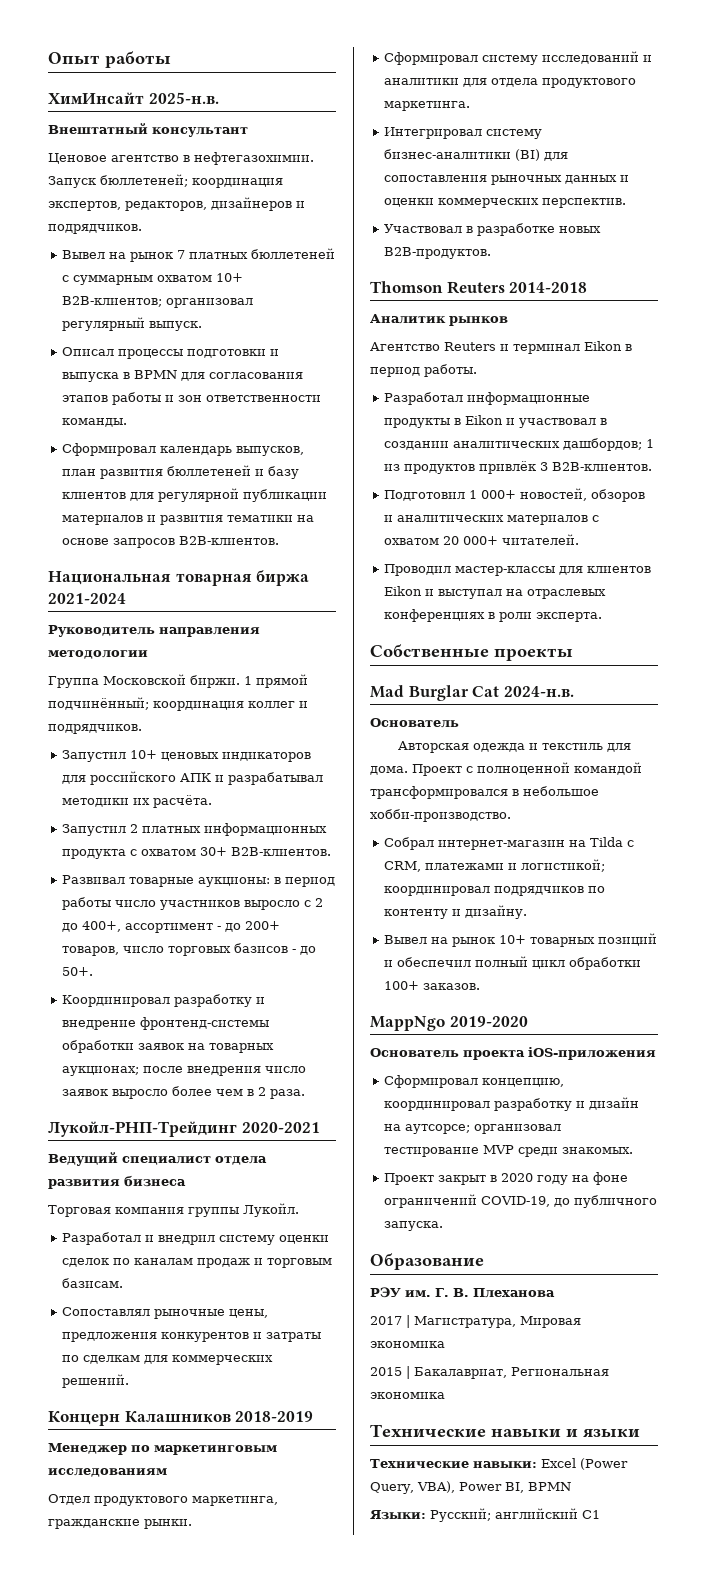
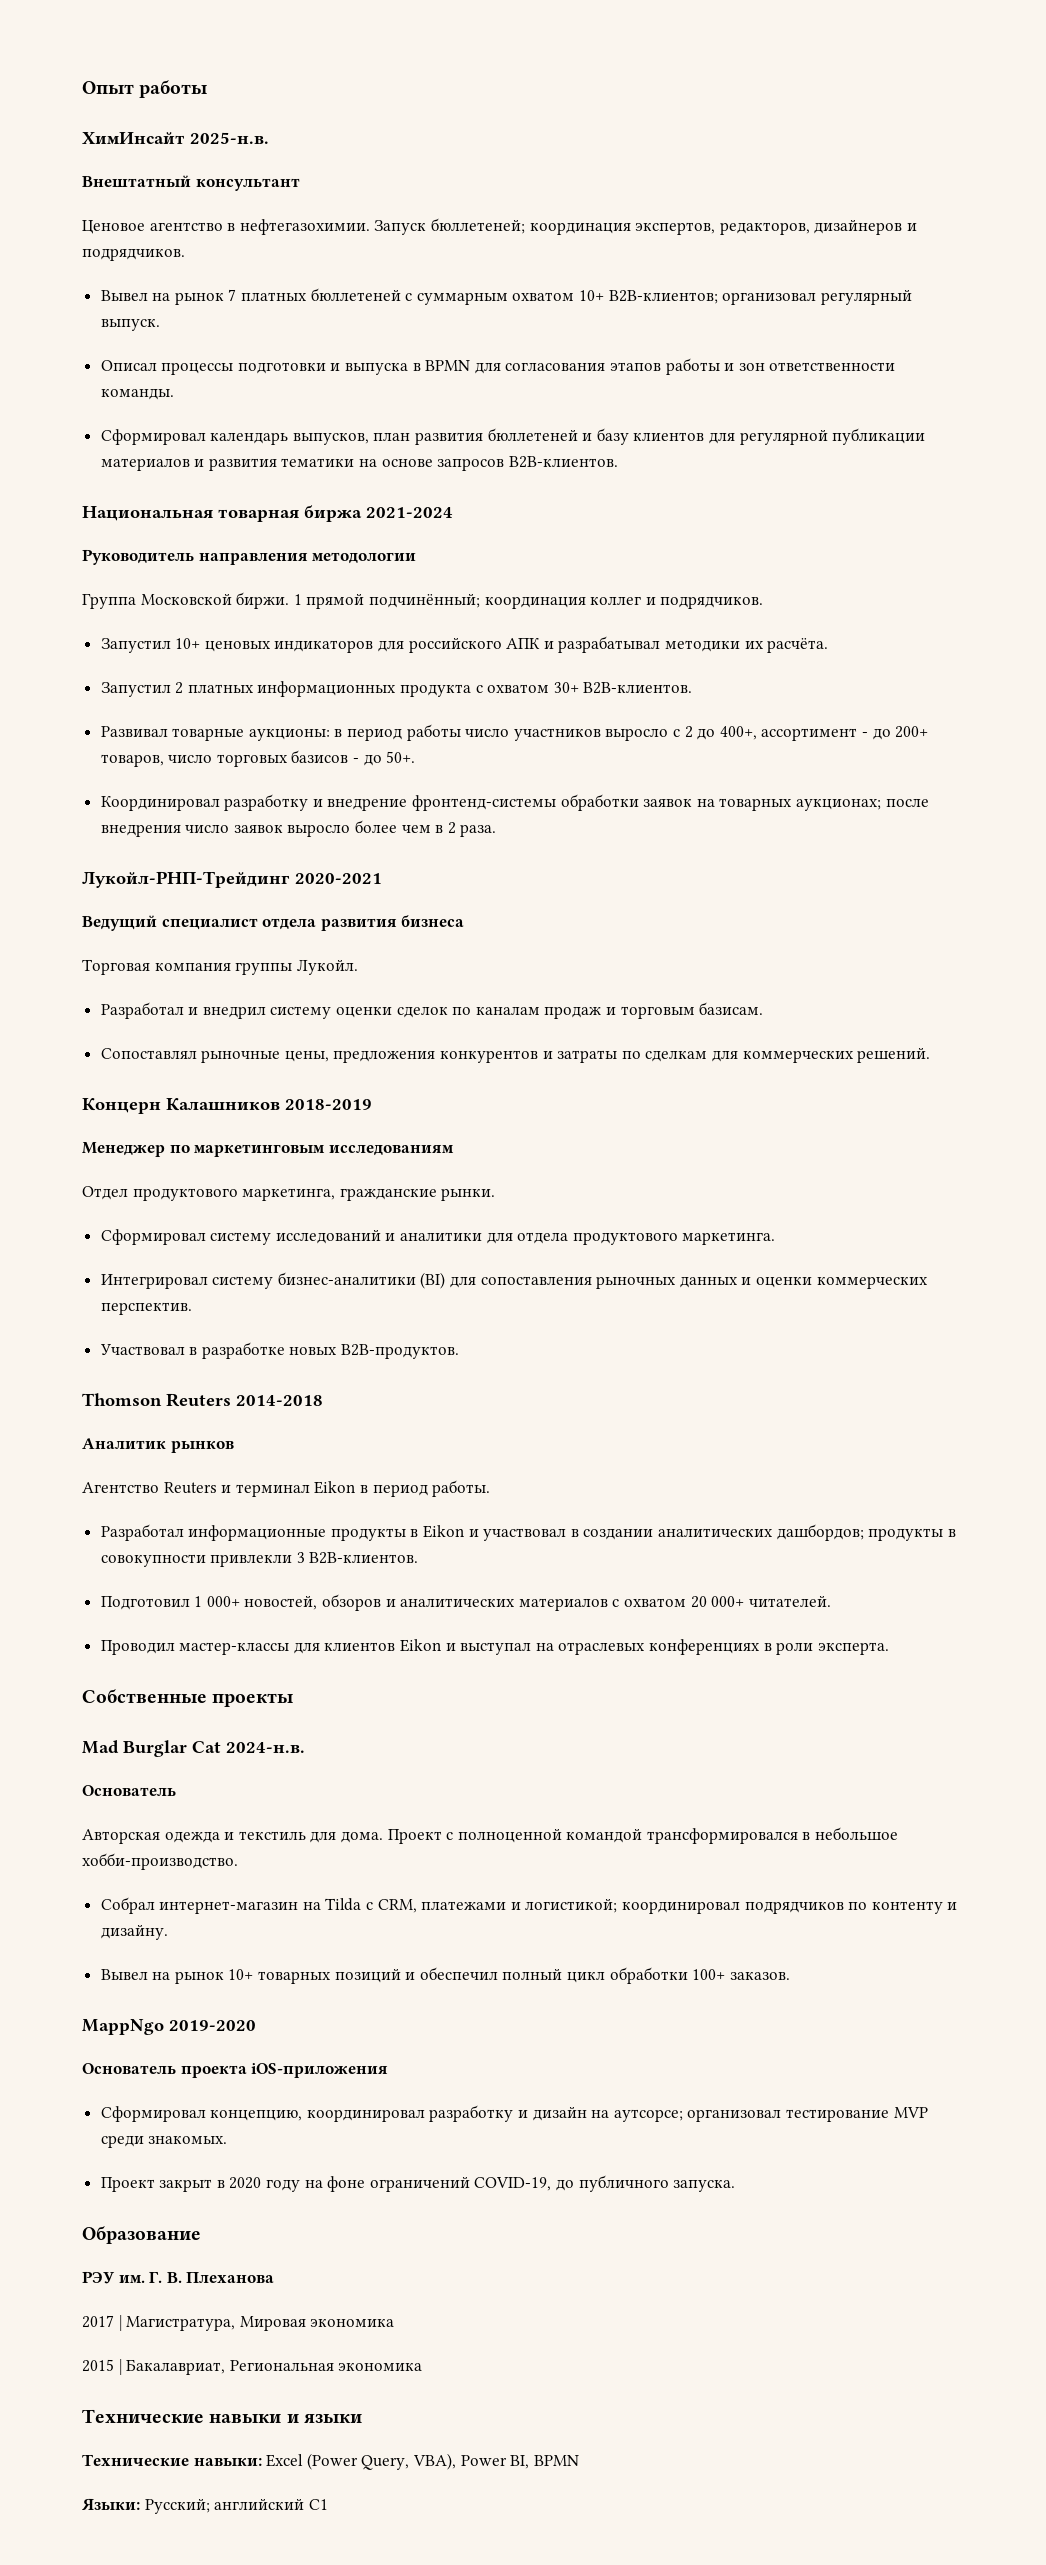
- Разработал информационные продукты в Eikon и участвовал в создании аналитических дашбордов; 1 из продуктов привлёк 3 B2B-клиентов.
+ Разработал информационные продукты в Eikon и участвовал в создании аналитических дашбордов; продукты в совокупности привлекли 3 B2B-клиентов.

